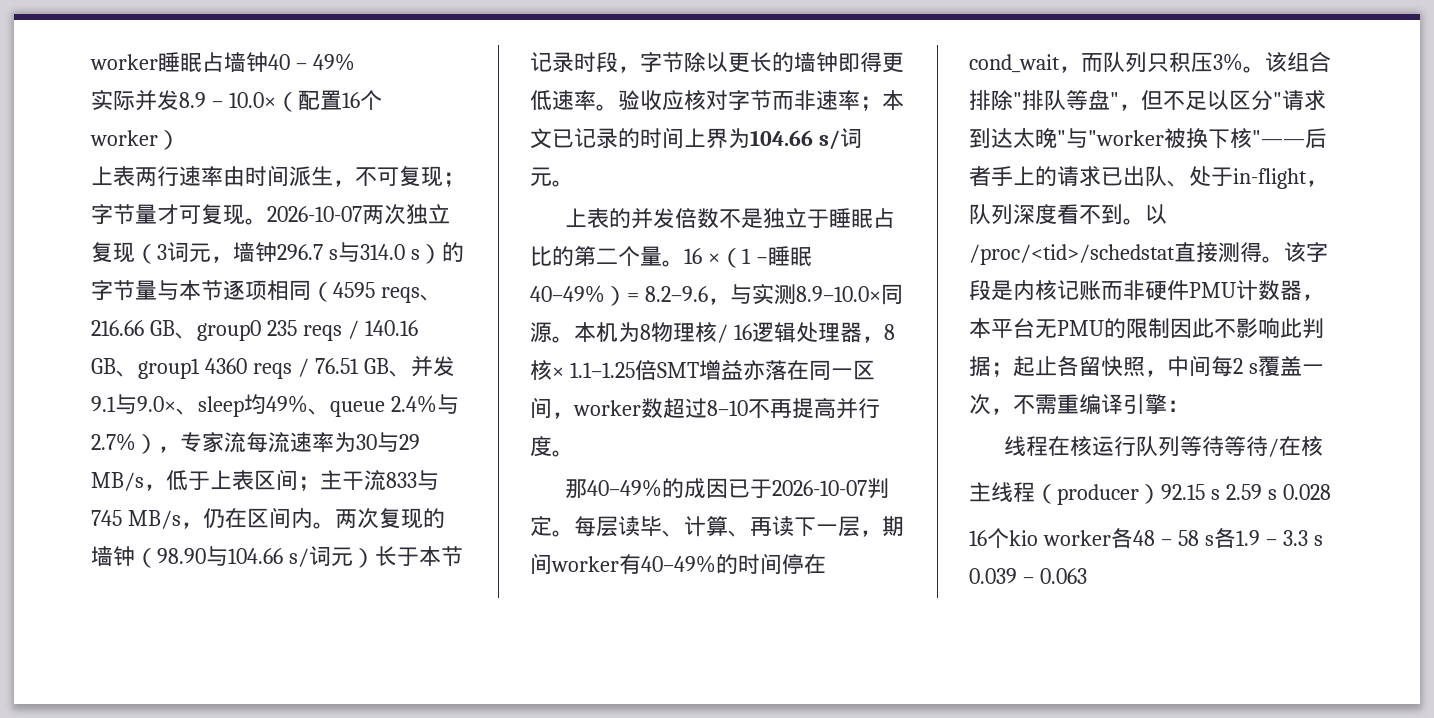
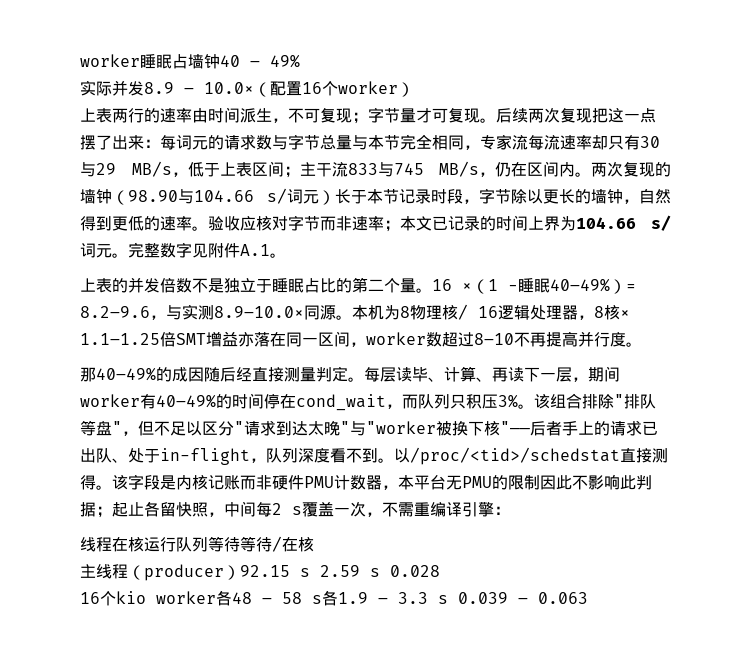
- 上表两行速率由时间派生，不可复现；字节量才可复现。
+ 上表两行的速率由时间派生，不可复现；字节量才可复现。
- 2026-10-07两次独立复现（3词元，墙钟296.7 s与314.0 s）的字节量与本节逐项相同（4595 reqs、216.66 GB、group0 235 reqs / 140.16 GB、group1 4360 reqs / 76.51 GB、并发9.1与9.0×、sleep均49%、queue 2.4%与2.7%），专家流每流速率为30与29 MB/s，低于上表区间；主干流833与745 MB/s，仍在区间内。
+ 后续两次复现把这一点摆了出来：每词元的请求数与字节总量与本节完全相同，专家流每流速率却只有30与29 MB/s，低于上表区间；主干流833与745 MB/s，仍在区间内。
- 两次复现的墙钟（98.90与104.66 s/词元）长于本节记录时段，字节除以更长的墙钟即得更低速率。
+ 两次复现的墙钟（98.90与104.66 s/词元）长于本节记录时段，字节除以更长的墙钟，自然得到更低的速率。
+ 完整数字见附件A.1。
- 那40–49%的成因已于2026-10-07判定。
+ 那40–49%的成因随后经直接测量判定。

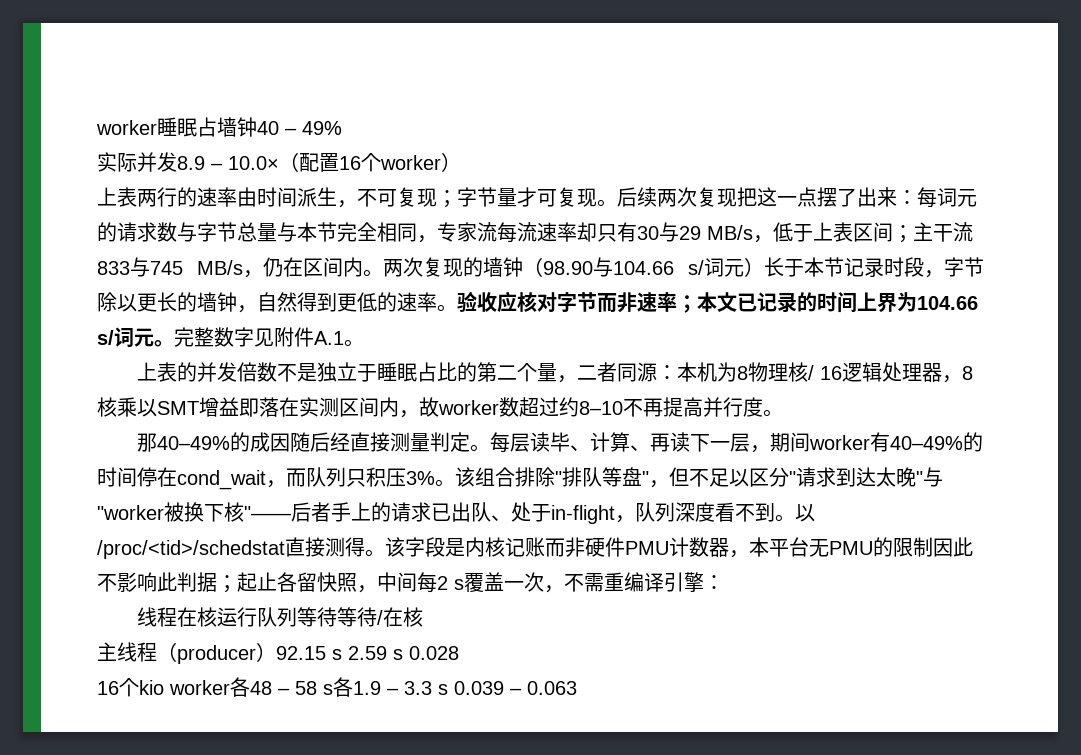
- 上表的并发倍数不是独立于睡眠占比的第二个量。16 ×（1 −睡眠40–49%）= 8.2–9.6，与实测8.9–10.0×同源。本机为8物理核/ 16逻辑处理器，8核× 1.1–1.25倍SMT增益亦落在同一区间，worker数超过8–10不再提高并行度。
+ 上表的并发倍数不是独立于睡眠占比的第二个量，二者同源：本机为8物理核/ 16逻辑处理器，8核乘以SMT增益即落在实测区间内，故worker数超过约8–10不再提高并行度。

